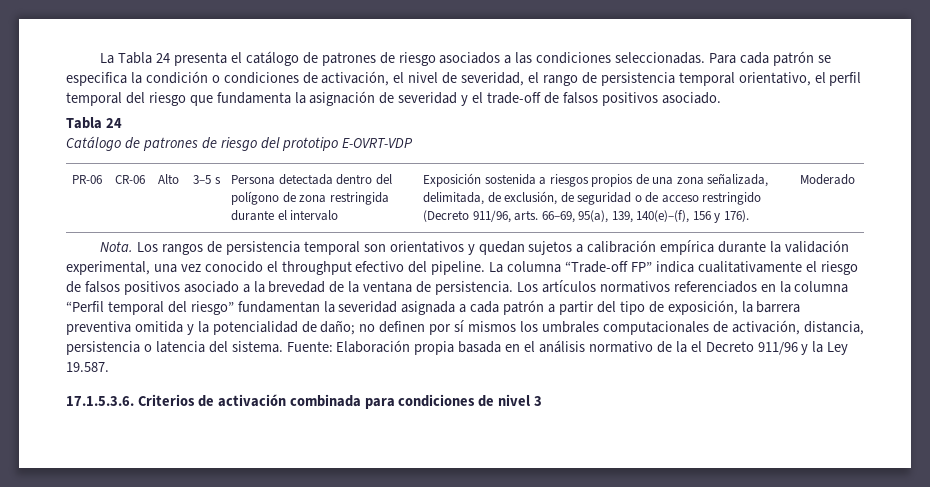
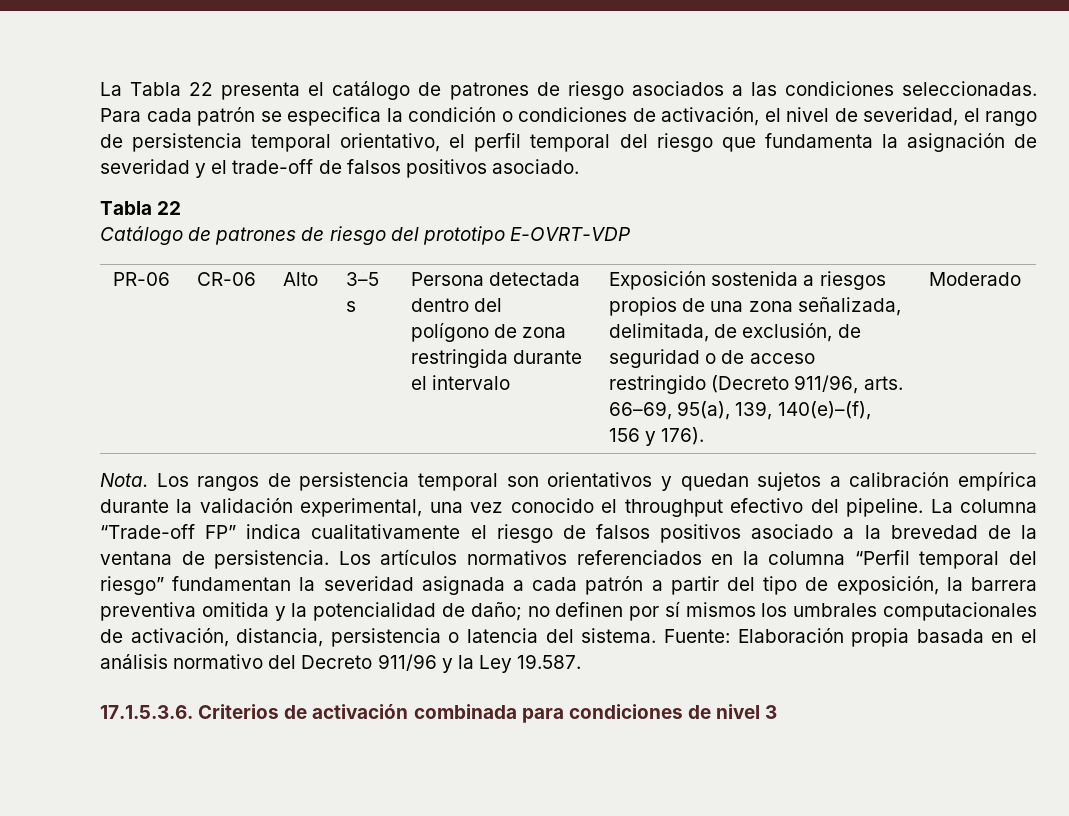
- La Tabla 24 presenta el catálogo de patrones de riesgo asociados a las condiciones seleccionadas.
+ La Tabla 22 presenta el catálogo de patrones de riesgo asociados a las condiciones seleccionadas.
  Para cada patrón se especifica la condición o condiciones de activación, el nivel de severidad, el rango de persistencia temporal orientativo, el perfil temporal del riesgo que fundamenta la asignación de severidad y el trade-off de falsos positivos asociado.
- Tabla 24
+ Tabla 22
- Fuente: Elaboración propia basada en el análisis normativo de la el Decreto 911/96 y la Ley 19.587.
+ Fuente: Elaboración propia basada en el análisis normativo del Decreto 911/96 y la Ley 19.587.

